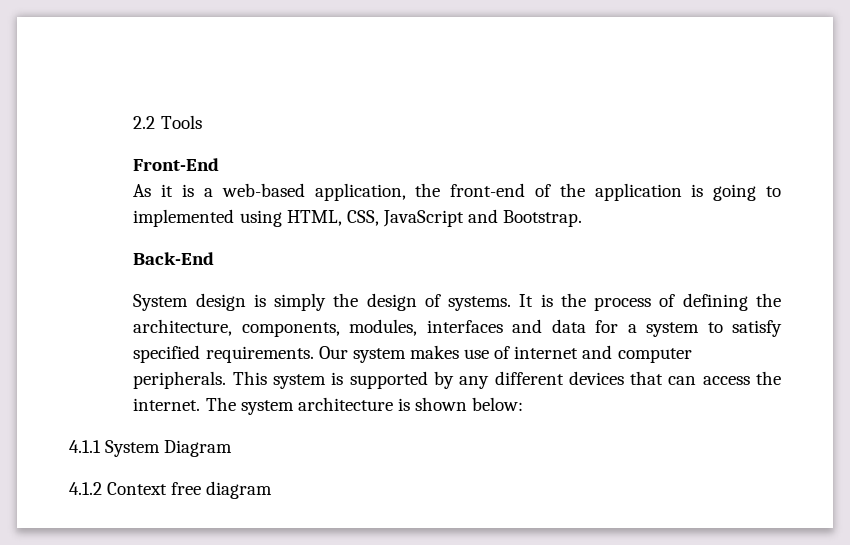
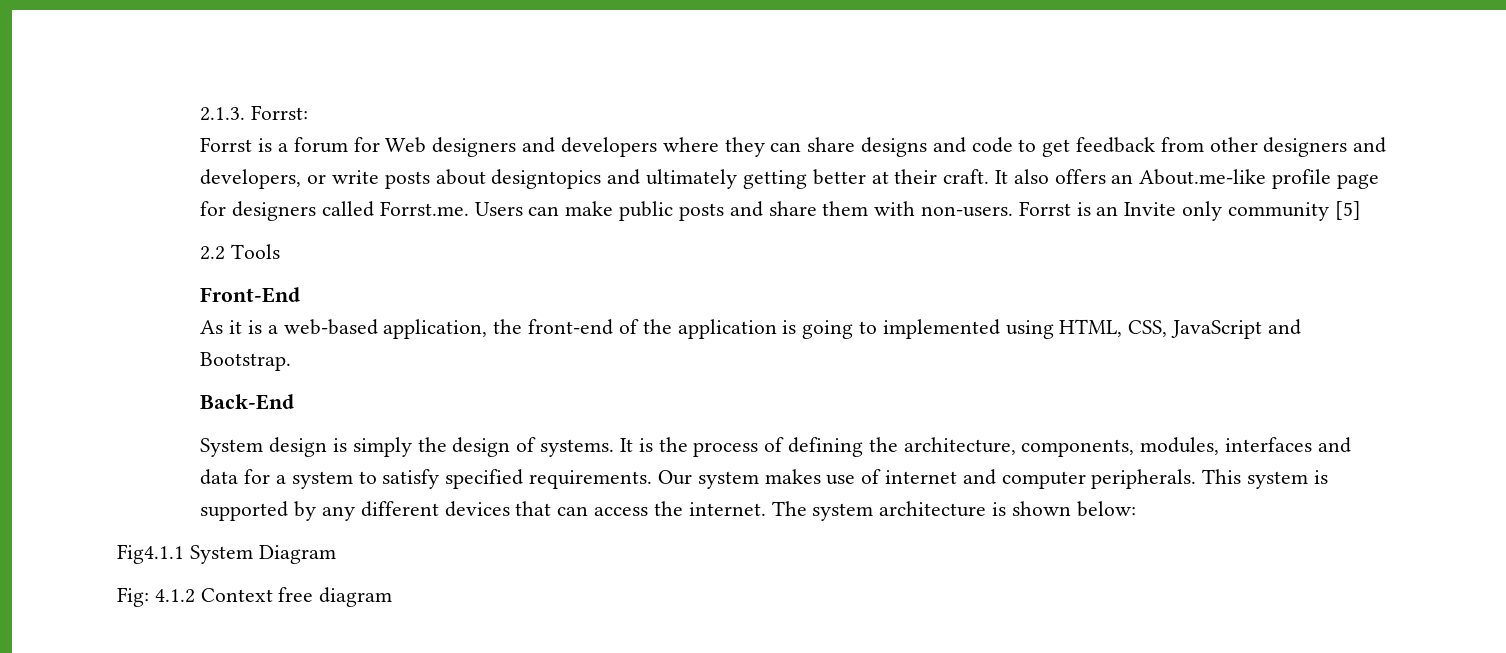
+ 2.1.3. Forrst:
+ Forrst is a forum for Web designers and developers where they can share designs and code to get feedback from other designers and developers, or write posts about designtopics and ultimately getting better at their craft. It also offers an About.me-like profile page for designers called Forrst.me. Users can make public posts and share them with non-users. Forrst is an Invite only community [5]
- 4.1.1 System Diagram
+ Fig4.1.1 System Diagram
- 4.1.2 Context free diagram
+ Fig: 4.1.2 Context free diagram

